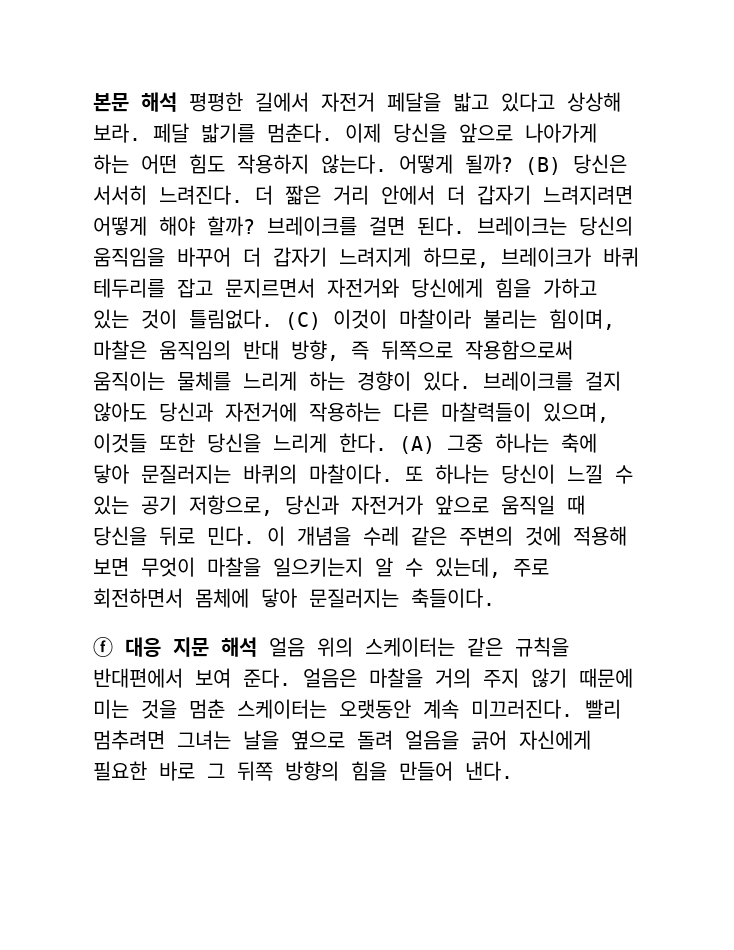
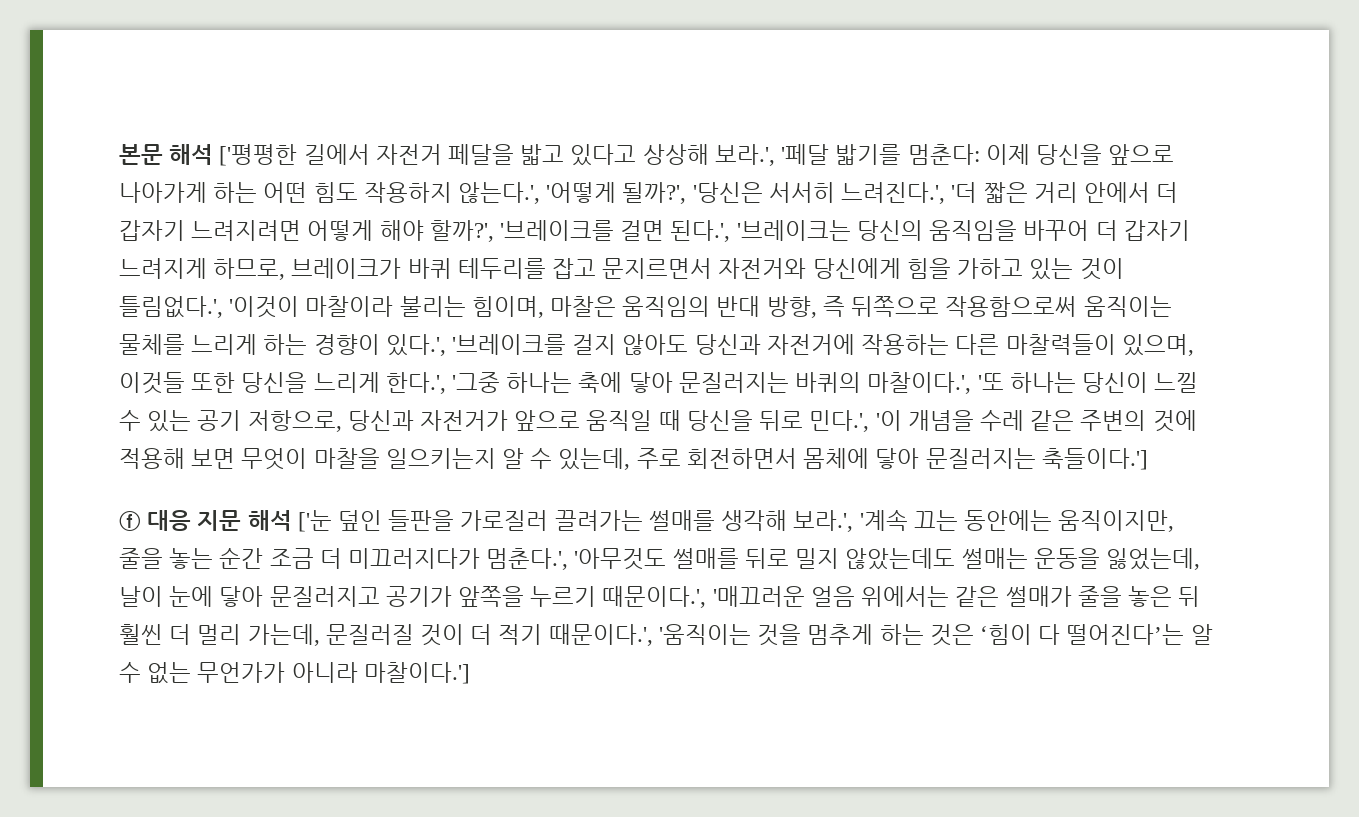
- 본문 해석 평평한 길에서 자전거 페달을 밟고 있다고 상상해 보라. 페달 밟기를 멈춘다.
+ 본문 해석 ['평평한 길에서 자전거 페달을 밟고 있다고 상상해 보라.', '페달 밟기를 멈춘다:
- 이제 당신을 앞으로 나아가게 하는 어떤 힘도 작용하지 않는다. 어떻게 될까? (B) 당신은 서서히 느려진다. 더 짧은 거리 안에서 더 갑자기 느려지려면 어떻게 해야 할까? 브레이크를 걸면 된다. 브레이크는 당신의 움직임을 바꾸어 더 갑자기 느려지게 하므로, 브레이크가 바퀴 테두리를 잡고 문지르면서 자전거와 당신에게 힘을 가하고 있는 것이 틀림없다. (C) 이것이 마찰이라 불리는 힘이며, 마찰은 움직임의 반대 방향, 즉 뒤쪽으로 작용함으로써 움직이는 물체를 느리게 하는 경향이 있다. 브레이크를 걸지 않아도 당신과 자전거에 작용하는 다른 마찰력들이 있으며, 이것들 또한 당신을 느리게 한다. (A) 그중 하나는 축에 닿아 문질러지는 바퀴의 마찰이다. 또 하나는 당신이 느낄 수 있는 공기 저항으로, 당신과 자전거가 앞으로 움직일 때 당신을 뒤로 민다. 이 개념을 수레 같은 주변의 것에 적용해 보면 무엇이 마찰을 일으키는지 알 수 있는데, 주로 회전하면서 몸체에 닿아 문질러지는 축들이다.
+ 이제 당신을 앞으로 나아가게 하는 어떤 힘도 작용하지 않는다.', '어떻게 될까?', '당신은 서서히 느려진다.', '더 짧은 거리 안에서 더 갑자기 느려지려면 어떻게 해야 할까?', '브레이크를 걸면 된다.', '브레이크는 당신의 움직임을 바꾸어 더 갑자기 느려지게 하므로, 브레이크가 바퀴 테두리를 잡고 문지르면서 자전거와 당신에게 힘을 가하고 있는 것이 틀림없다.', '이것이 마찰이라 불리는 힘이며, 마찰은 움직임의 반대 방향, 즉 뒤쪽으로 작용함으로써 움직이는 물체를 느리게 하는 경향이 있다.', '브레이크를 걸지 않아도 당신과 자전거에 작용하는 다른 마찰력들이 있으며, 이것들 또한 당신을 느리게 한다.', '그중 하나는 축에 닿아 문질러지는 바퀴의 마찰이다.', '또 하나는 당신이 느낄 수 있는 공기 저항으로, 당신과 자전거가 앞으로 움직일 때 당신을 뒤로 민다.', '이 개념을 수레 같은 주변의 것에 적용해 보면 무엇이 마찰을 일으키는지 알 수 있는데, 주로 회전하면서 몸체에 닿아 문질러지는 축들이다.']
- ⓕ 대응 지문 해석 얼음 위의 스케이터는 같은 규칙을 반대편에서 보여 준다. 얼음은 마찰을 거의 주지 않기 때문에 미는 것을 멈춘 스케이터는 오랫동안 계속 미끄러진다. 빨리 멈추려면 그녀는 날을 옆으로 돌려 얼음을 긁어 자신에게 필요한 바로 그 뒤쪽 방향의 힘을 만들어 낸다.
+ ⓕ 대응 지문 해석 ['눈 덮인 들판을 가로질러 끌려가는 썰매를 생각해 보라.', '계속 끄는 동안에는 움직이지만, 줄을 놓는 순간 조금 더 미끄러지다가 멈춘다.', '아무것도 썰매를 뒤로 밀지 않았는데도 썰매는 운동을 잃었는데, 날이 눈에 닿아 문질러지고 공기가 앞쪽을 누르기 때문이다.', '매끄러운 얼음 위에서는 같은 썰매가 줄을 놓은 뒤 훨씬 더 멀리 가는데, 문질러질 것이 더 적기 때문이다.', '움직이는 것을 멈추게 하는 것은 ‘힘이 다 떨어진다’는 알 수 없는 무언가가 아니라 마찰이다.']

